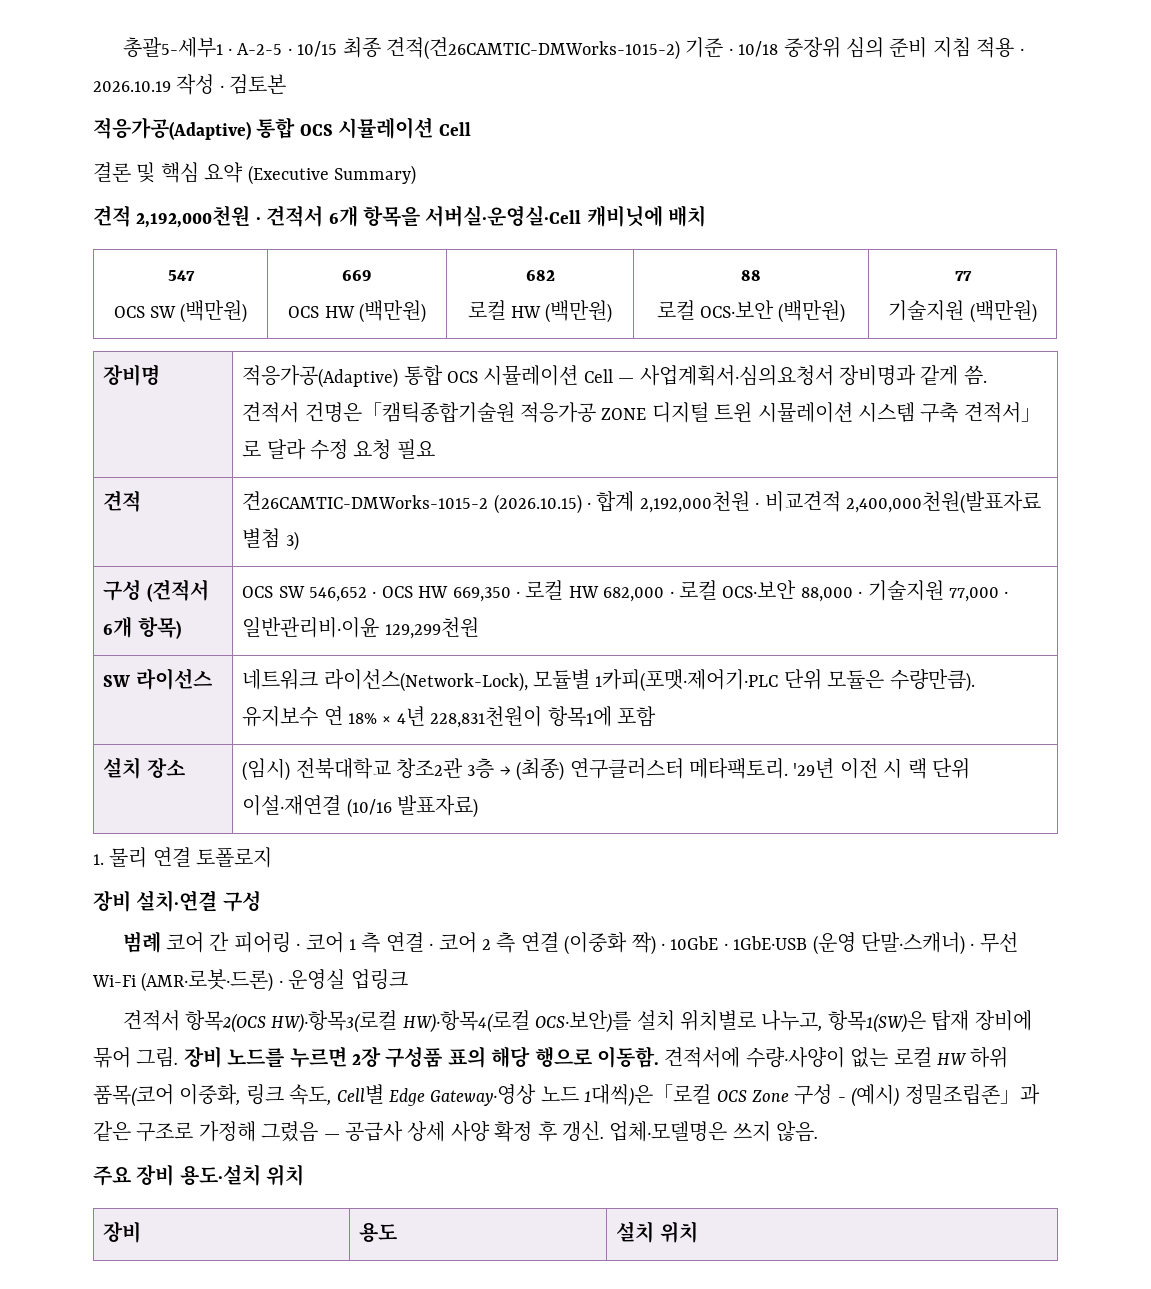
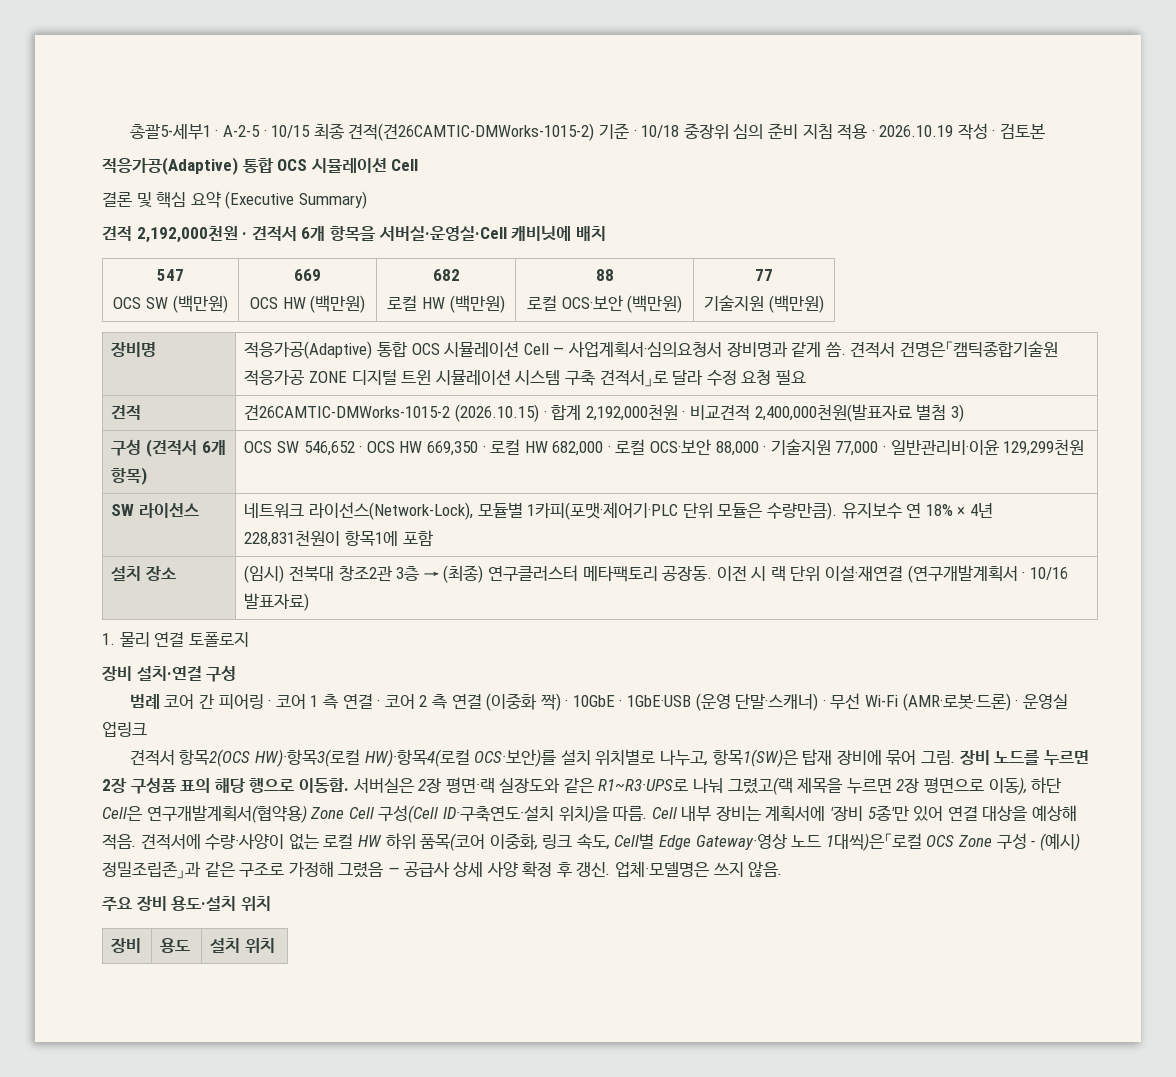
- 설치 장소 | (임시) 전북대학교 창조2관 3층 → (최종) 연구클러스터 메타팩토리. '29년 이전 시 랙 단위 이설·재연결 (10/16 발표자료)
+ 설치 장소 | (임시) 전북대 창조2관 3층 → (최종) 연구클러스터 메타팩토리 공장동. 이전 시 랙 단위 이설·재연결 (연구개발계획서 · 10/16 발표자료)
+ 서버실은 2장 평면·랙 실장도와 같은 R1~R3·UPS로 나눠 그렸고(랙 제목을 누르면 2장 평면으로 이동), 하단 Cell은 연구개발계획서(협약용) Zone Cell 구성(Cell ID·구축연도·설치 위치)을 따름. Cell 내부 장비는 계획서에 '장비 5종'만 있어 연결 대상을 예상해 적음.

